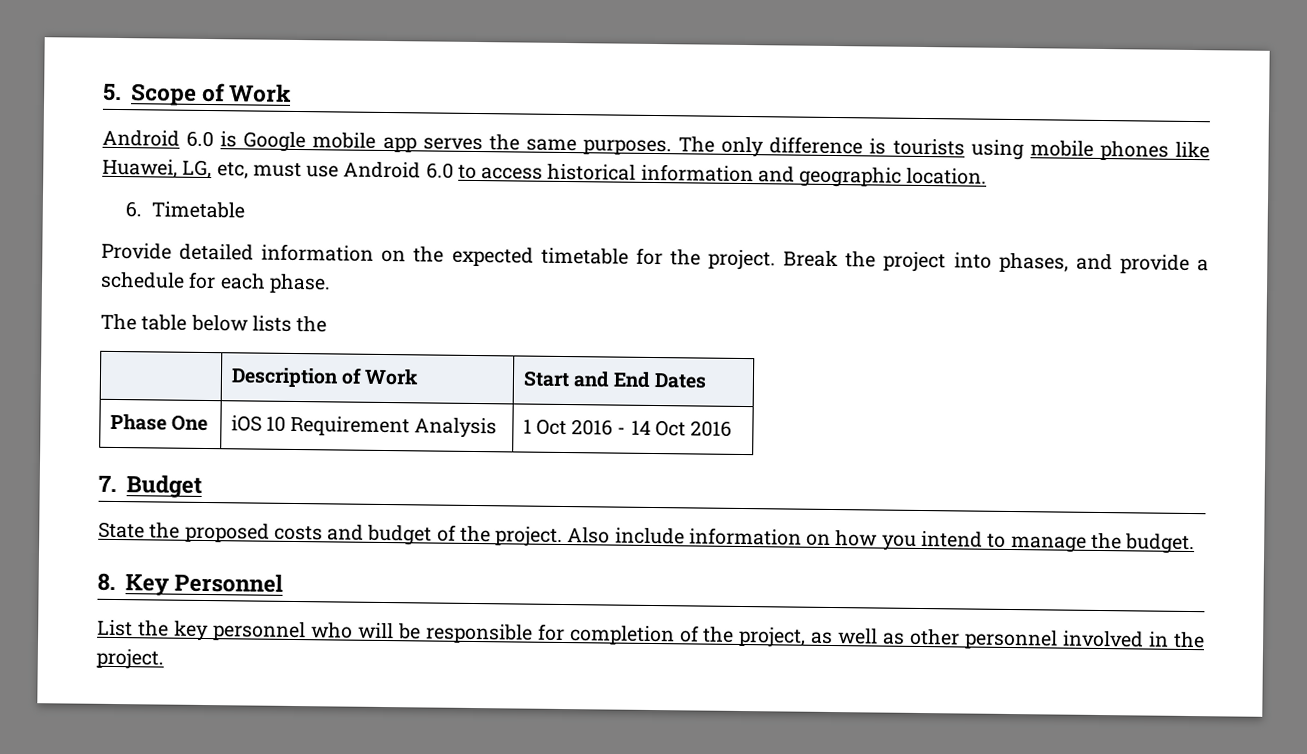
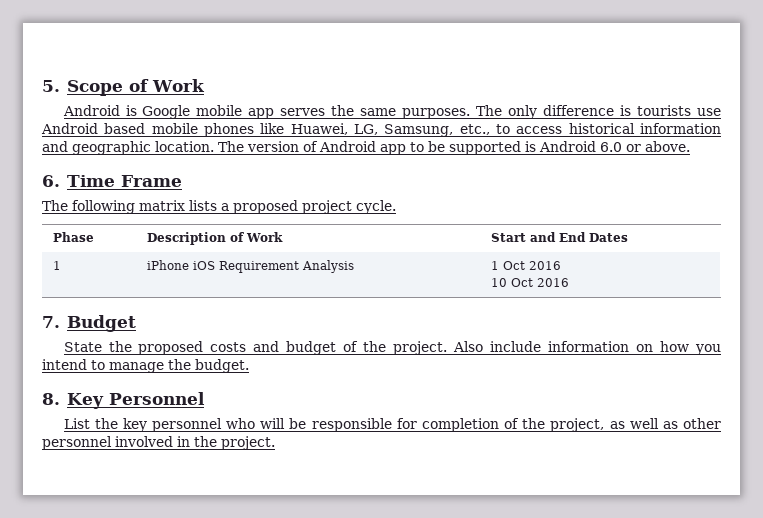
- Android 6.0 is Google mobile app serves the same purposes.
+ Android is Google mobile app serves the same purposes.
- The only difference is tourists using mobile phones like Huawei, LG, etc, must use Android 6.0 to access historical information and geographic location.
- 6. Timetable
- Provide detailed information on the expected timetable for the project. Break the project into phases, and provide a schedule for each phase.
- The table below lists the
- | Description of Work | Start and End Dates
+ The only difference is tourists use Android based mobile phones like Huawei, LG, Samsung, etc., to access historical information and geographic location. The version of Android app to be supported is Android 6.0 or above.
+ 6. Time Frame
+ The following matrix lists a proposed project cycle.
+ Phase | Description of Work | Start and End Dates
- Phase One | iOS 10 Requirement Analysis | 1 Oct 2016 - 14 Oct 2016
+ 1 | iPhone iOS Requirement Analysis | 1 Oct 2016
+ 10 Oct 2016

